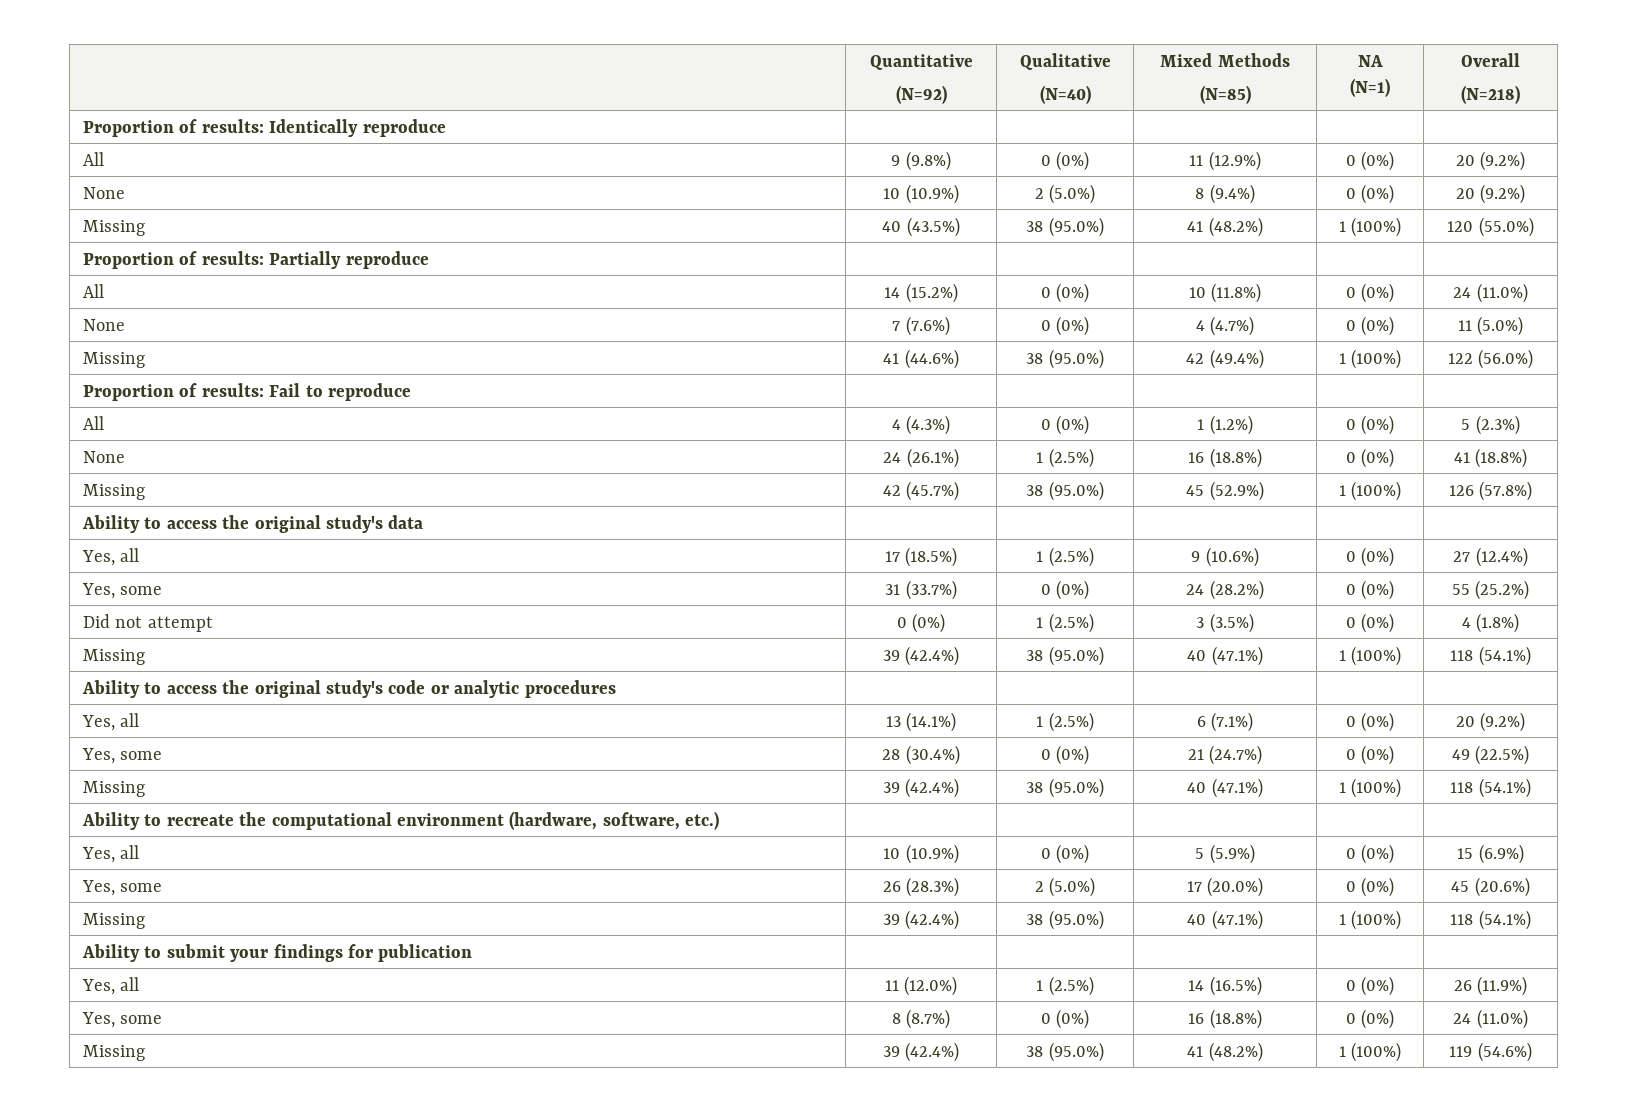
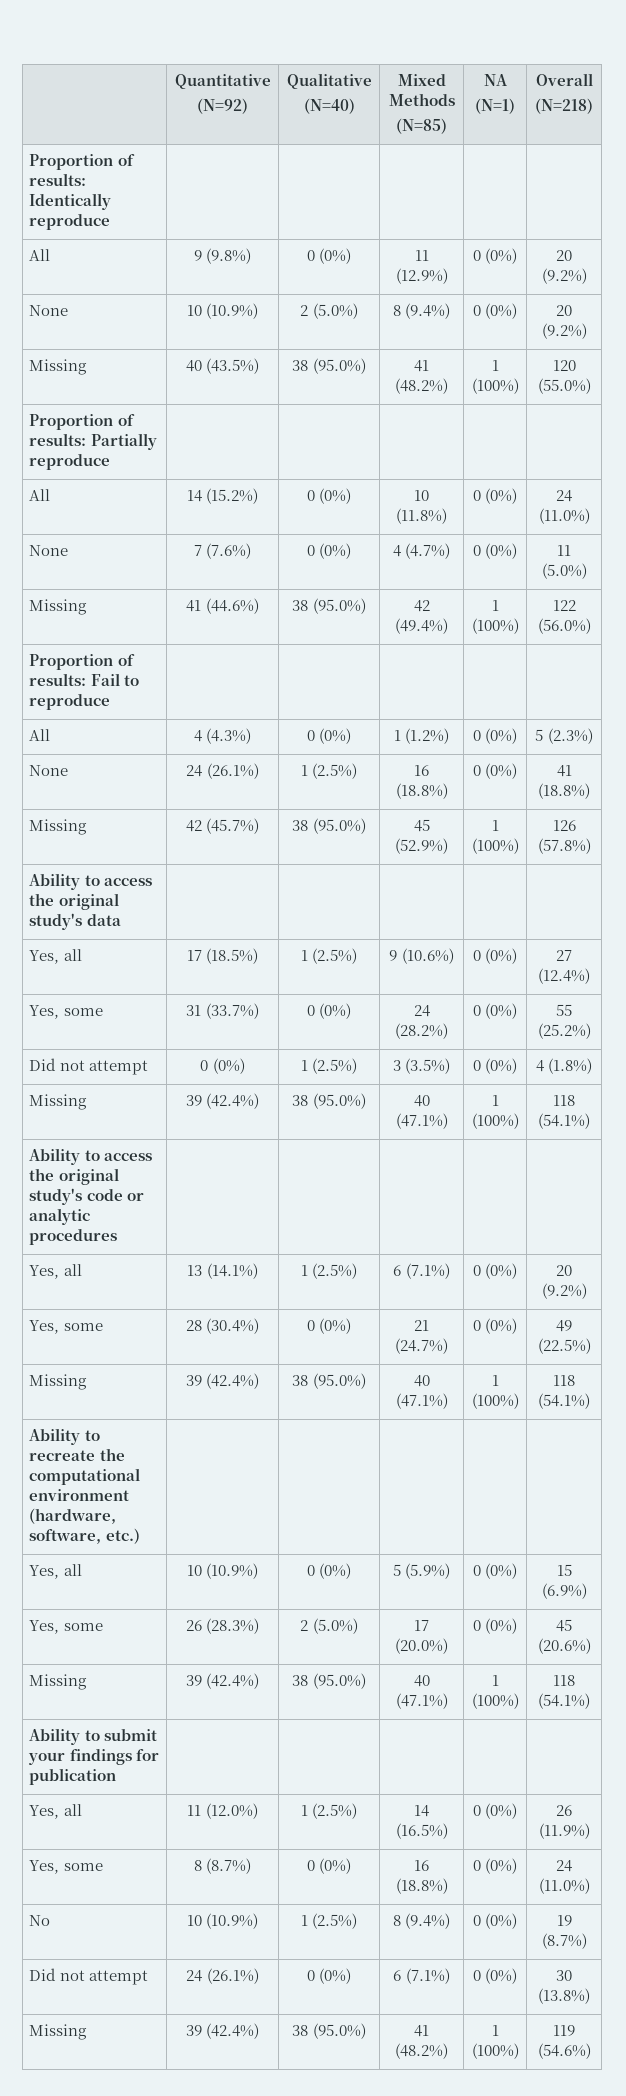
+ No | 10 (10.9%) | 1 (2.5%) | 8 (9.4%) | 0 (0%) | 19 (8.7%)
+ Did not attempt | 24 (26.1%) | 0 (0%) | 6 (7.1%) | 0 (0%) | 30 (13.8%)

